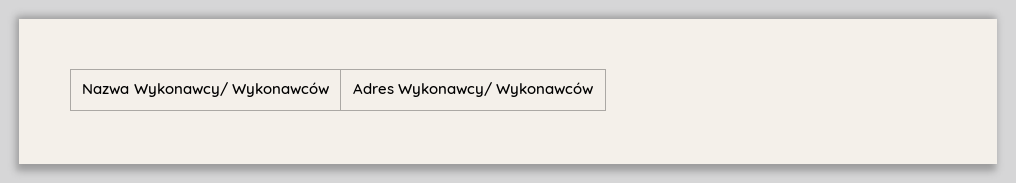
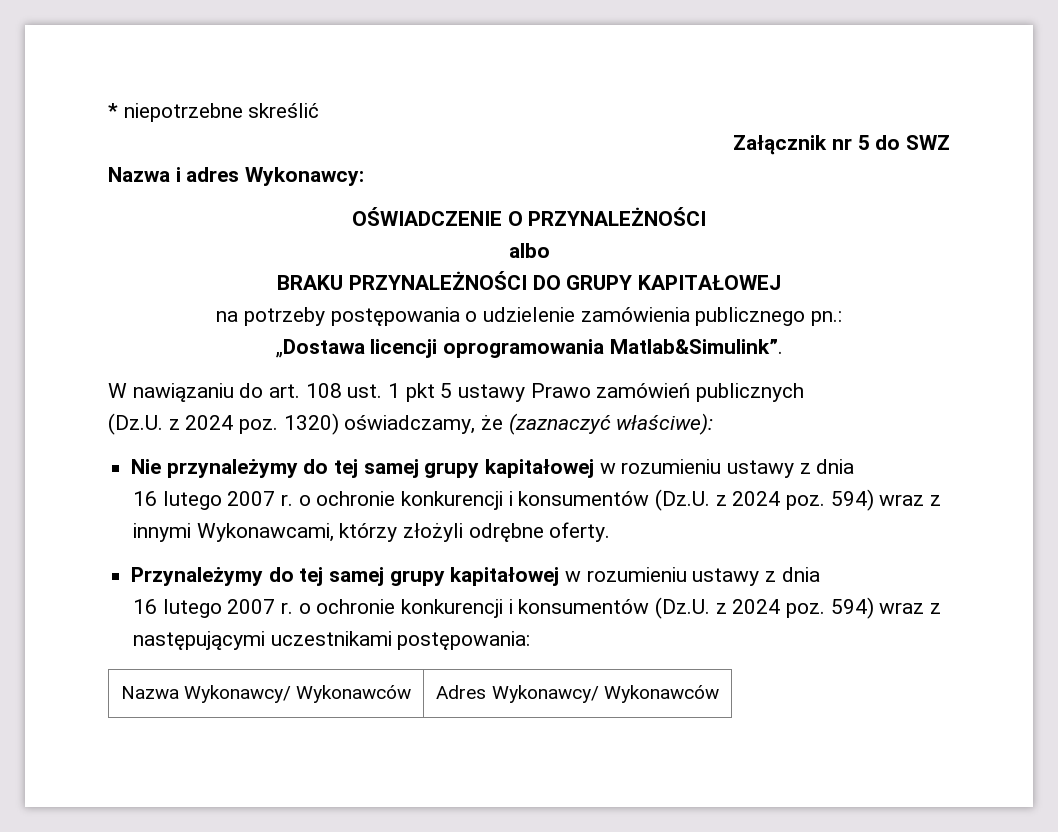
+ * niepotrzebne skreślić
+ Załącznik nr 5 do SWZ
+ Nazwa i adres Wykonawcy:
+ OŚWIADCZENIE O PRZYNALEŻNOŚCI
+ albo
+ BRAKU PRZYNALEŻNOŚCI DO GRUPY KAPITAŁOWEJ
+ na potrzeby postępowania o udzielenie zamówienia publicznego pn.:
+ „Dostawa licencji oprogramowania Matlab&Simulink”.
+ W nawiązaniu do art. 108 ust. 1 pkt 5 ustawy Prawo zamówień publicznych
+ (Dz.U. z 2024 poz. 1320) oświadczamy, że (zaznaczyć właściwe):
+ Nie przynależymy do tej samej grupy kapitałowej w rozumieniu ustawy z dnia
+ 16 lutego 2007 r. o ochronie konkurencji i konsumentów (Dz.U. z 2024 poz. 594) wraz z innymi Wykonawcami, którzy złożyli odrębne oferty.
+ Przynależymy do tej samej grupy kapitałowej w rozumieniu ustawy z dnia
+ 16 lutego 2007 r. o ochronie konkurencji i konsumentów (Dz.U. z 2024 poz. 594) wraz z następującymi uczestnikami postępowania:

